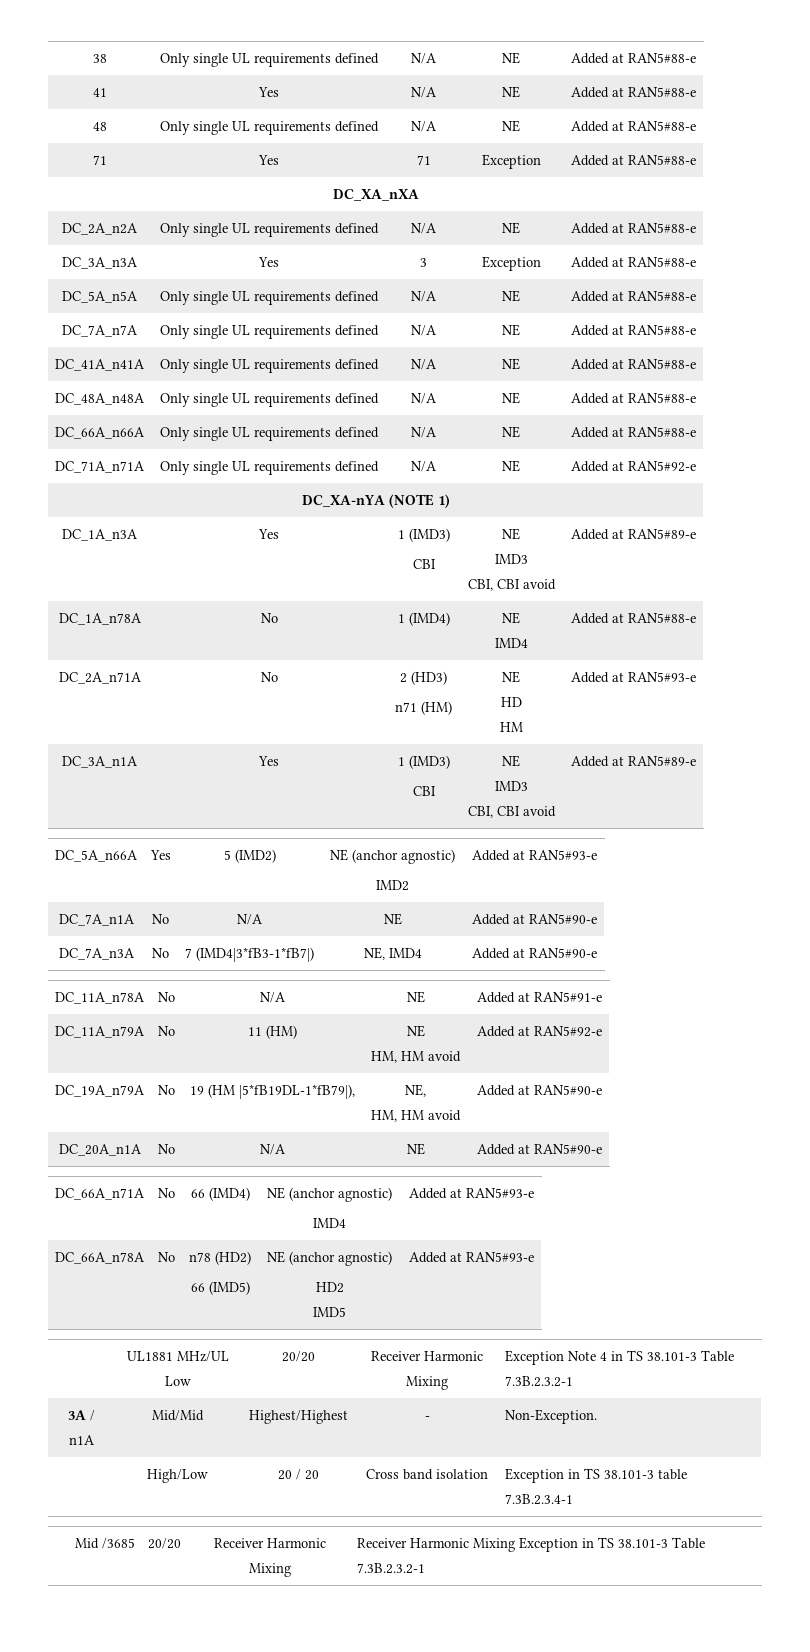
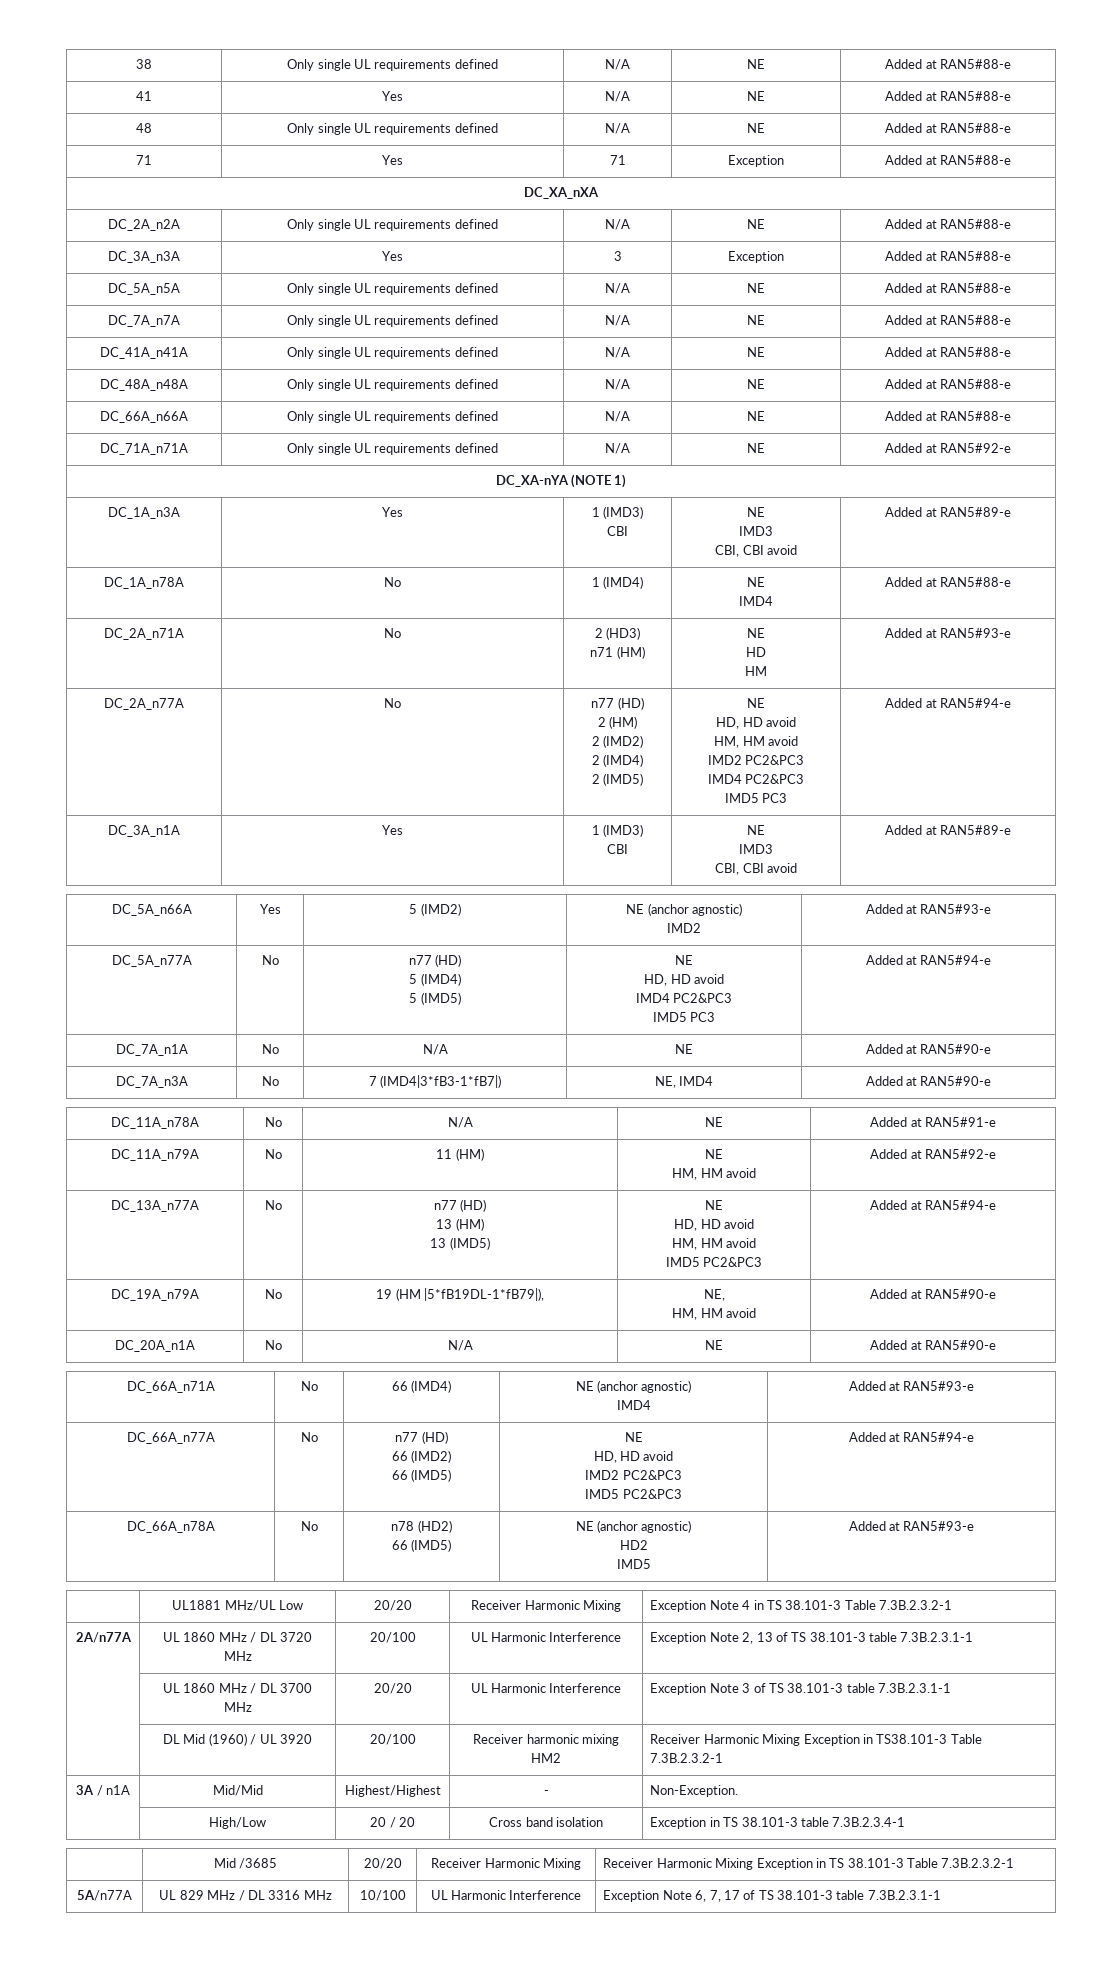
+ DC_2A_n77A | No | n77 (HD)
+ 2 (HM)
+ 2 (IMD2)
+ 2 (IMD4)
+ 2 (IMD5) | NE
+ HD, HD avoid
+ HM, HM avoid
+ IMD2 PC2&PC3
+ IMD4 PC2&PC3
+ IMD5 PC3 | Added at RAN5#94-e
+ DC_5A_n77A | No | n77 (HD)
+ 5 (IMD4)
+ 5 (IMD5) | NE
+ HD, HD avoid
+ IMD4 PC2&PC3
+ IMD5 PC3 | Added at RAN5#94-e
+ DC_13A_n77A | No | n77 (HD)
+ 13 (HM)
+ 13 (IMD5) | NE
+ HD, HD avoid
+ HM, HM avoid
+ IMD5 PC2&PC3 | Added at RAN5#94-e
+ DC_66A_n77A | No | n77 (HD)
+ 66 (IMD2)
+ 66 (IMD5) | NE
+ HD, HD avoid
+ IMD2 PC2&PC3
+ IMD5 PC2&PC3 | Added at RAN5#94-e
+ 2A/n77A | UL 1860 MHz / DL 3720 MHz | 20/100 | UL Harmonic Interference | Exception Note 2, 13 of TS 38.101-3 table 7.3B.2.3.1-1
+ | UL 1860 MHz / DL 3700 MHz | 20/20 | UL Harmonic Interference | Exception Note 3 of TS 38.101-3 table 7.3B.2.3.1-1
+ | DL Mid (1960) / UL 3920 | 20/100 | Receiver harmonic mixing HM2 | Receiver Harmonic Mixing Exception in TS38.101-3 Table 7.3B.2.3.2-1
+ 5A/n77A | UL 829 MHz / DL 3316 MHz | 10/100 | UL Harmonic Interference | Exception Note 6, 7, 17 of TS 38.101-3 table 7.3B.2.3.1-1

